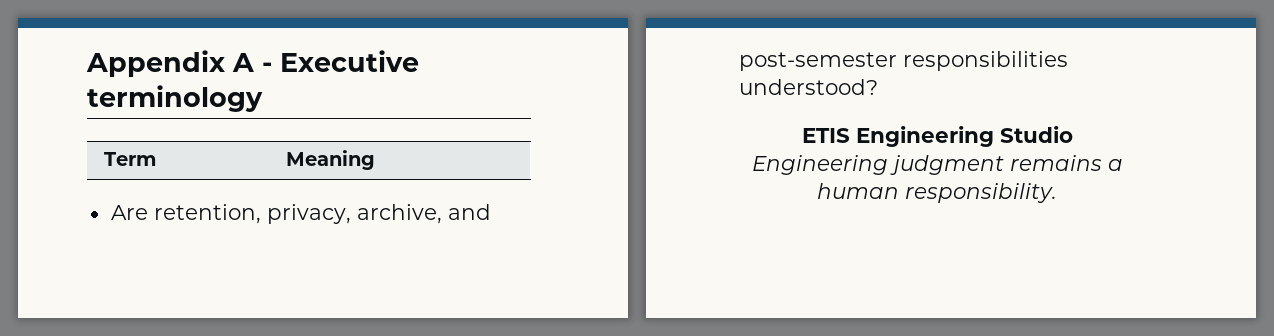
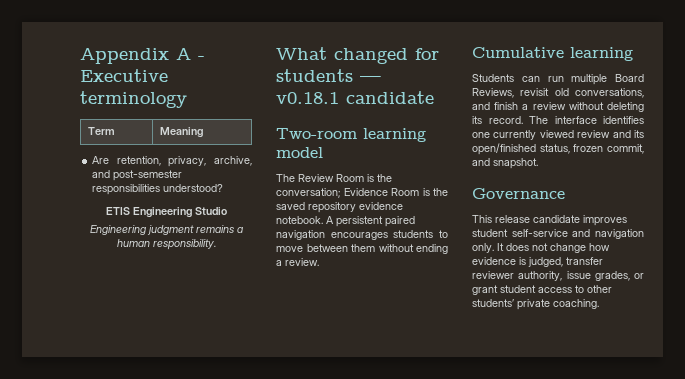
+ What changed for students — v0.18.1 candidate
+ Two-room learning model
+ The Review Room is the conversation; Evidence Room is the saved repository evidence notebook. A persistent paired navigation encourages students to move between them without ending a review.
+ Cumulative learning
+ Students can run multiple Board Reviews, revisit old conversations, and finish a review without deleting its record. The interface identifies one currently viewed review and its open/finished status, frozen commit, and snapshot.
+ Governance
+ This release candidate improves student self-service and navigation only. It does not change how evidence is judged, transfer reviewer authority, issue grades, or grant student access to other students’ private coaching.

